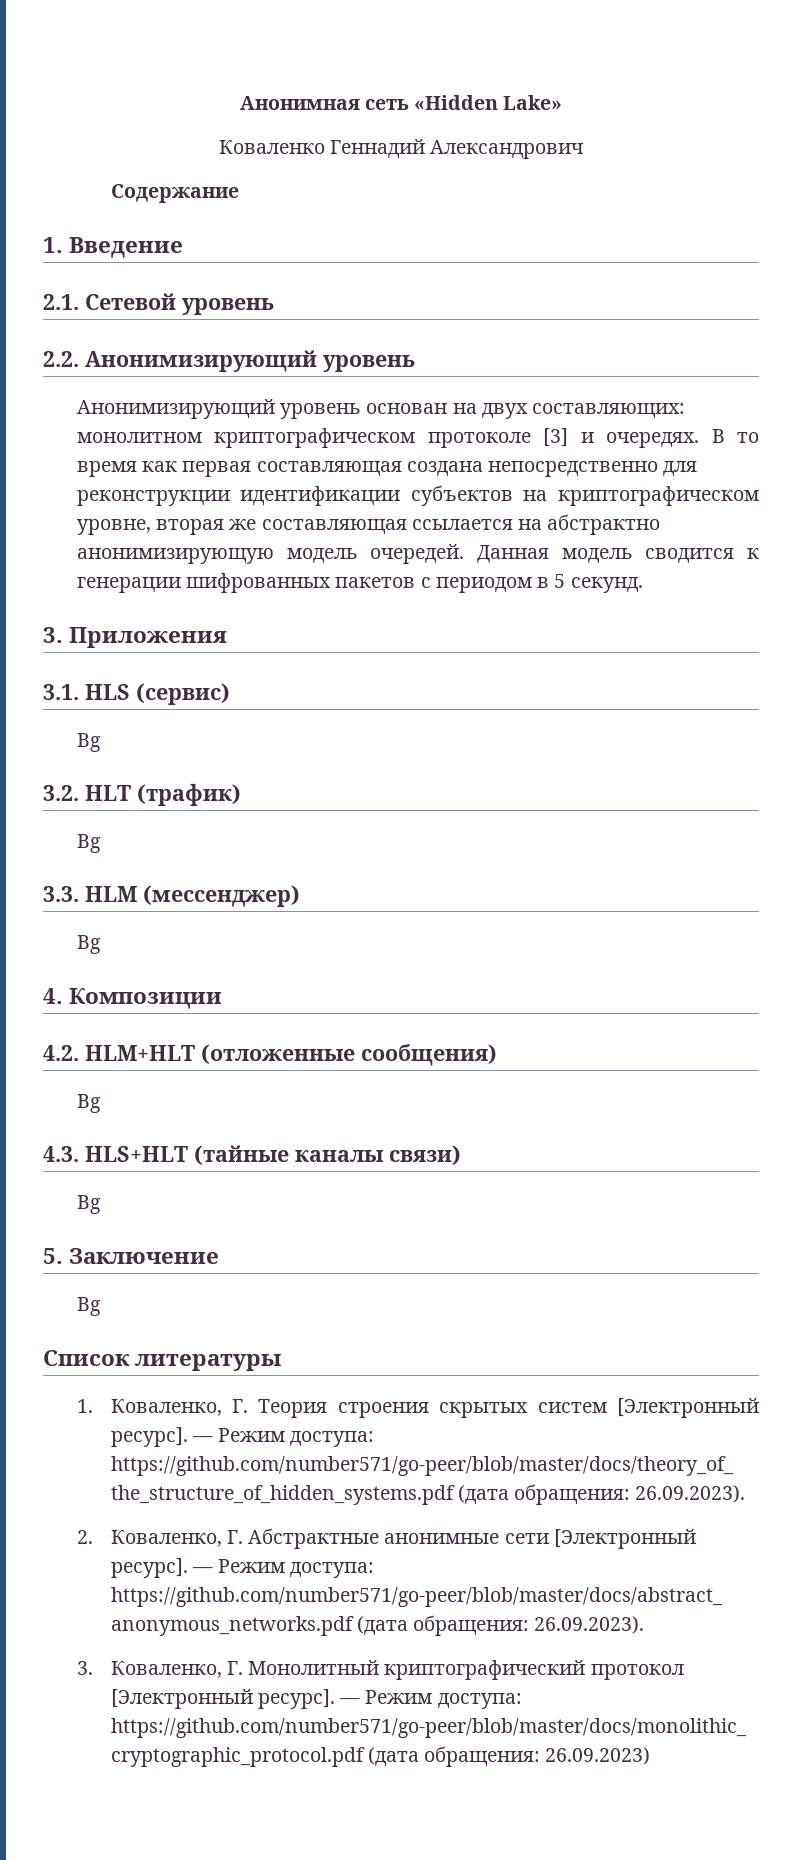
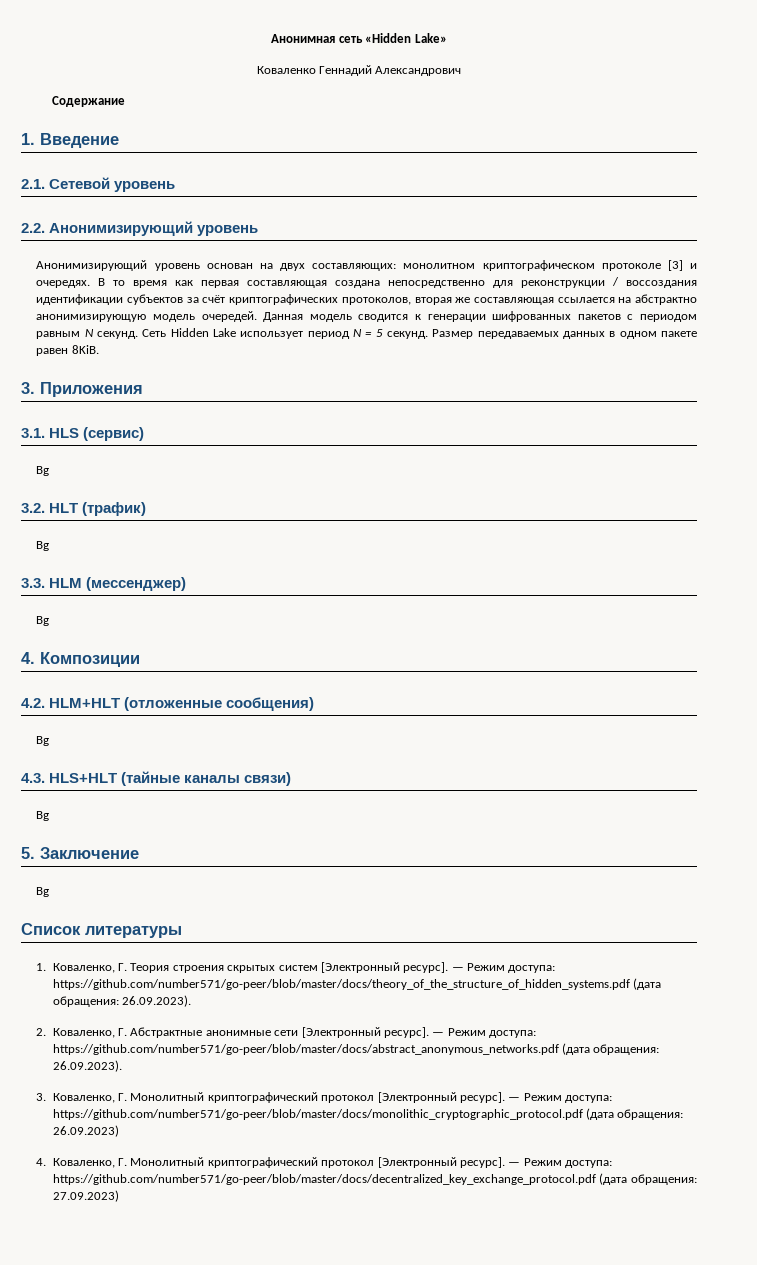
- В то время как первая составляющая создана непосредственно для реконструкции идентификации субъектов на криптографическом уровне, вторая же составляющая ссылается на абстрактно анонимизирующую модель очередей.
+ В то время как первая составляющая создана непосредственно для реконструкции / воссоздания идентификации субъектов за счёт криптографических протоколов, вторая же составляющая ссылается на абстрактно анонимизирующую модель очередей.
- Данная модель сводится к генерации шифрованных пакетов с периодом в 5 секунд.
+ Данная модель сводится к генерации шифрованных пакетов с периодом равным N секунд. Сеть Hidden Lake использует период N = 5 секунд. Размер передаваемых данных в одном пакете равен 8KiB.
+ 4. Коваленко, Г. Монолитный криптографический протокол [Электронный ресурс]. — Режим доступа: https://github.com/number571/go-peer/blob/master/docs/decentralized_key_exchange_protocol.pdf (дата обращения: 27.09.2023)

